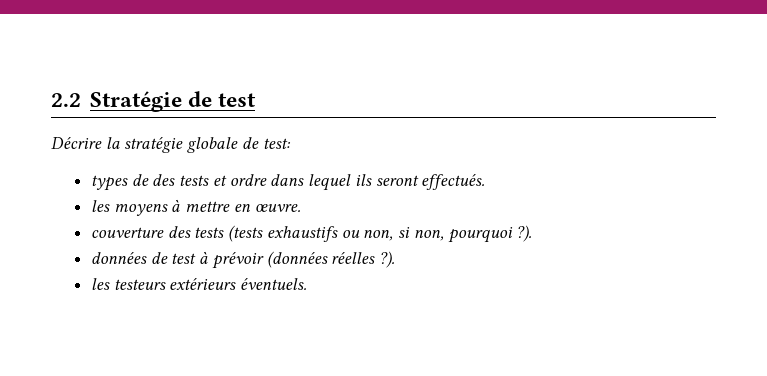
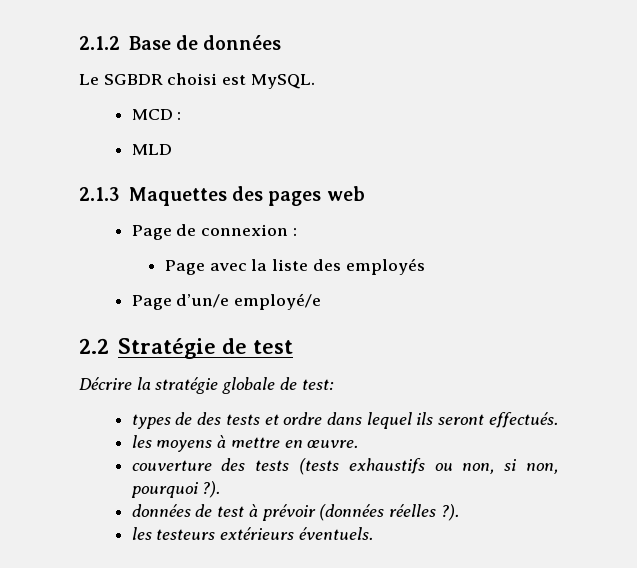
+ 2.1.2 Base de données
+ Le SGBDR choisi est MySQL.
+ MCD :
+ MLD
+ 2.1.3 Maquettes des pages web
+ Page de connexion :
+ Page avec la liste des employés
+ Page d’un/e employé/e

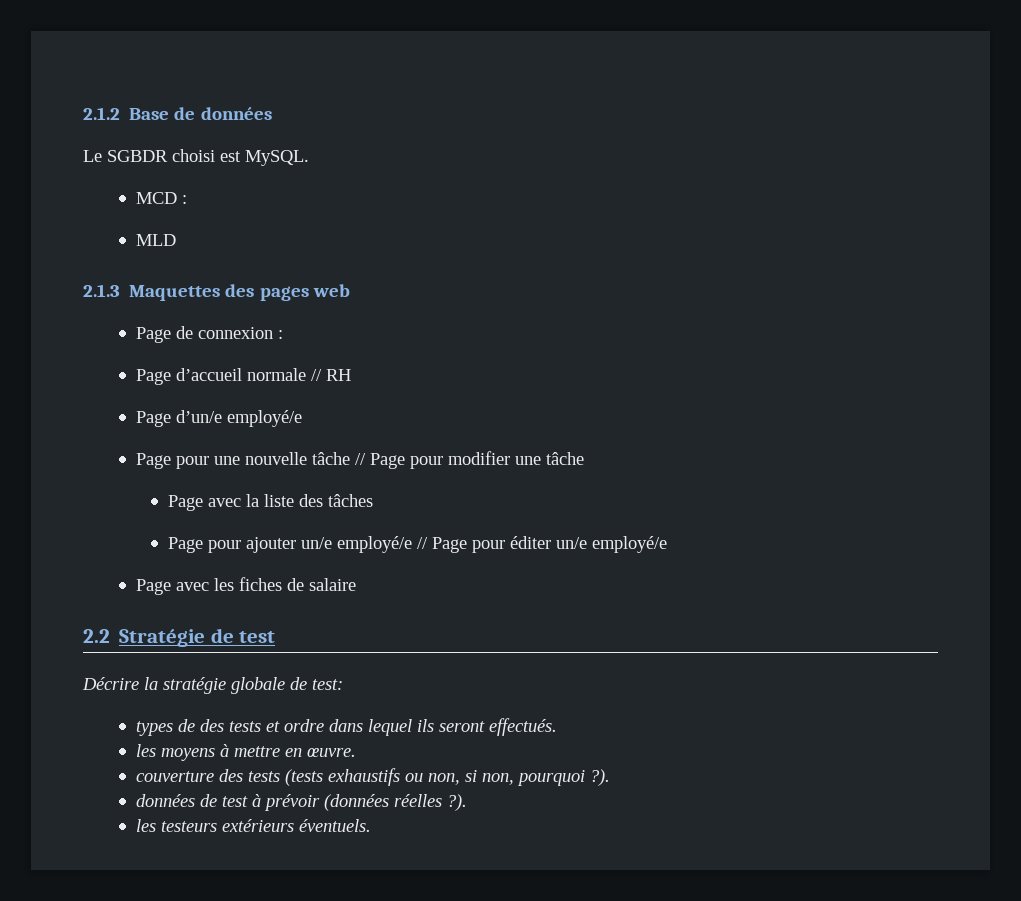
+ Page d’accueil normale // RH
+ Page d’un/e employé/e
+ Page pour une nouvelle tâche // Page pour modifier une tâche
- Page avec la liste des employés
- Page d’un/e employé/e
+ Page avec la liste des tâches
+ Page pour ajouter un/e employé/e // Page pour éditer un/e employé/e
+ Page avec les fiches de salaire

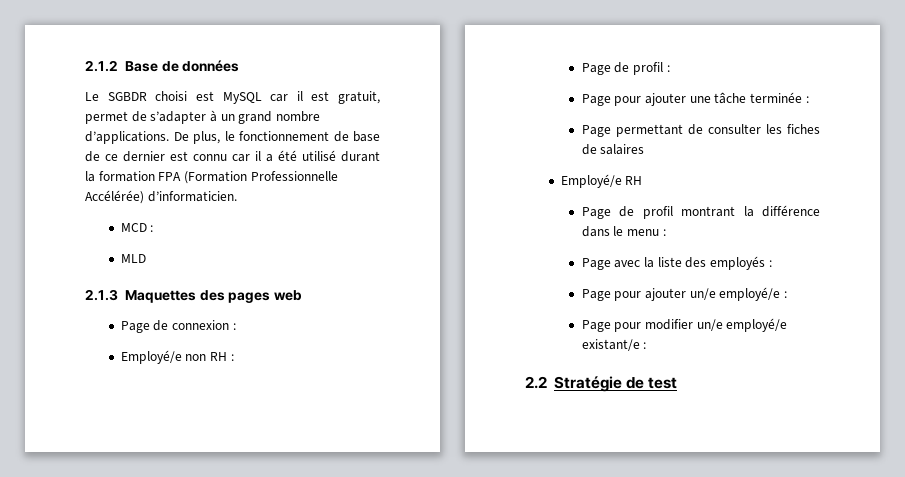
- Le SGBDR choisi est MySQL.
+ Le SGBDR choisi est MySQL car il est gratuit, permet de s’adapter à un grand nombre d’applications. De plus, le fonctionnement de base de ce dernier est connu car il a été utilisé durant la formation FPA (Formation Professionnelle Accélérée) d’informaticien.
- Page d’accueil normale // RH
- Page d’un/e employé/e
- Page pour une nouvelle tâche // Page pour modifier une tâche
+ Employé/e non RH :
+ Page de profil :
+ Page pour ajouter une tâche terminée :
+ Page permettant de consulter les fiches de salaires
+ Employé/e RH
+ Page de profil montrant la différence dans le menu :
- Page avec la liste des tâches
+ Page avec la liste des employés :
- Page pour ajouter un/e employé/e // Page pour éditer un/e employé/e
- Page avec les fiches de salaire
+ Page pour ajouter un/e employé/e :
+ Page pour modifier un/e employé/e existant/e :
  2.2 Stratégie de test
- Décrire la stratégie globale de test:
- types de des tests et ordre dans lequel ils seront effectués.
- les moyens à mettre en œuvre.
- couverture des tests (tests exhaustifs ou non, si non, pourquoi ?).
- données de test à prévoir (données réelles ?).
- les testeurs extérieurs éventuels.

